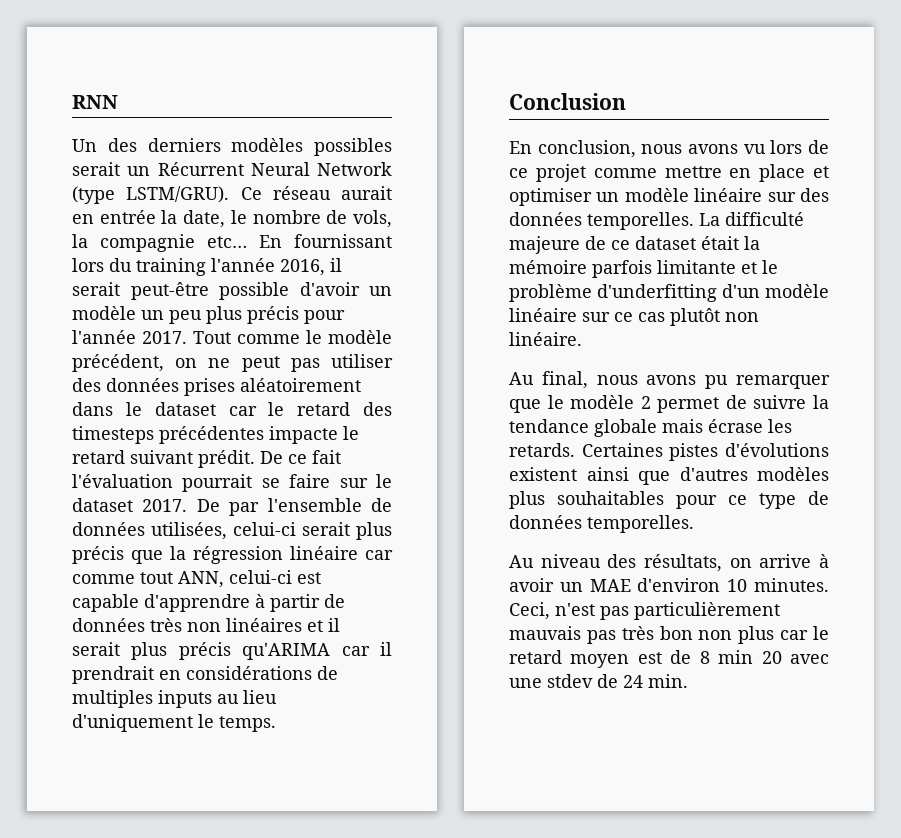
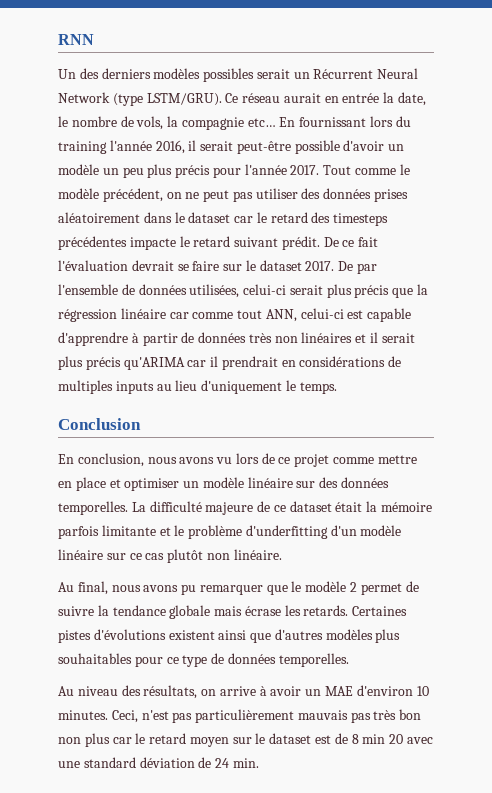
- De ce fait l'évaluation pourrait se faire sur le dataset 2017.
+ De ce fait l'évaluation devrait se faire sur le dataset 2017.
- Ceci, n'est pas particulièrement mauvais pas très bon non plus car le retard moyen est de 8 min 20 avec une stdev de 24 min.
+ Ceci, n'est pas particulièrement mauvais pas très bon non plus car le retard moyen sur le dataset est de 8 min 20 avec une standard déviation de 24 min.

